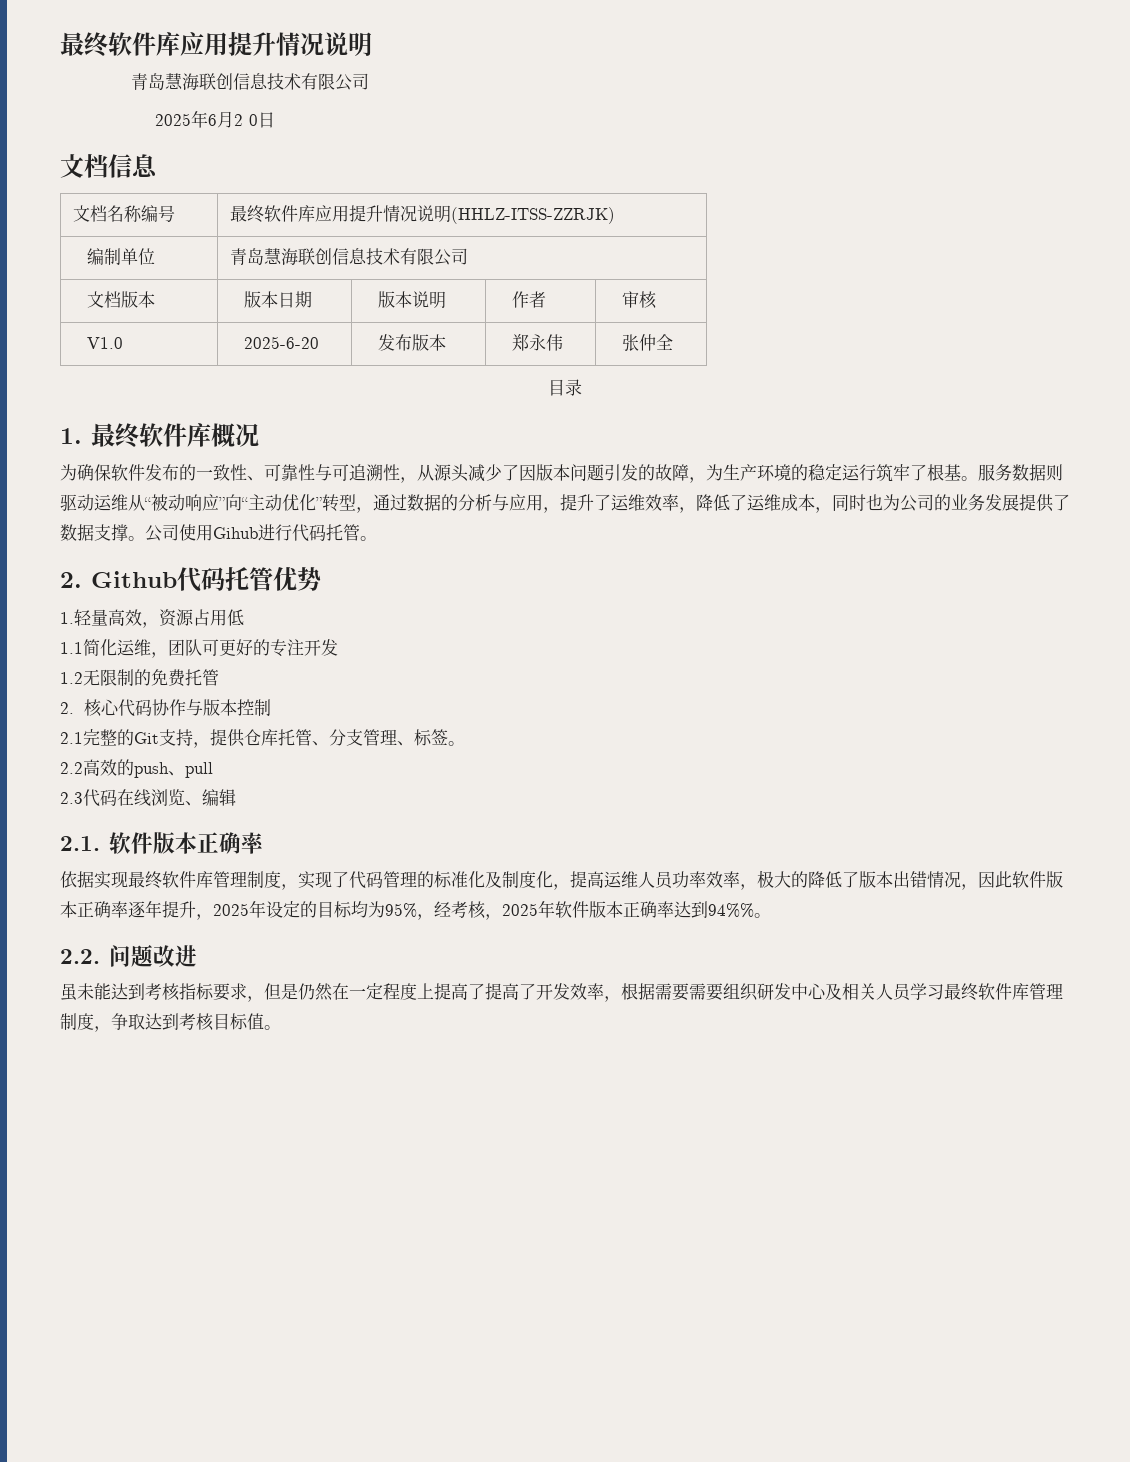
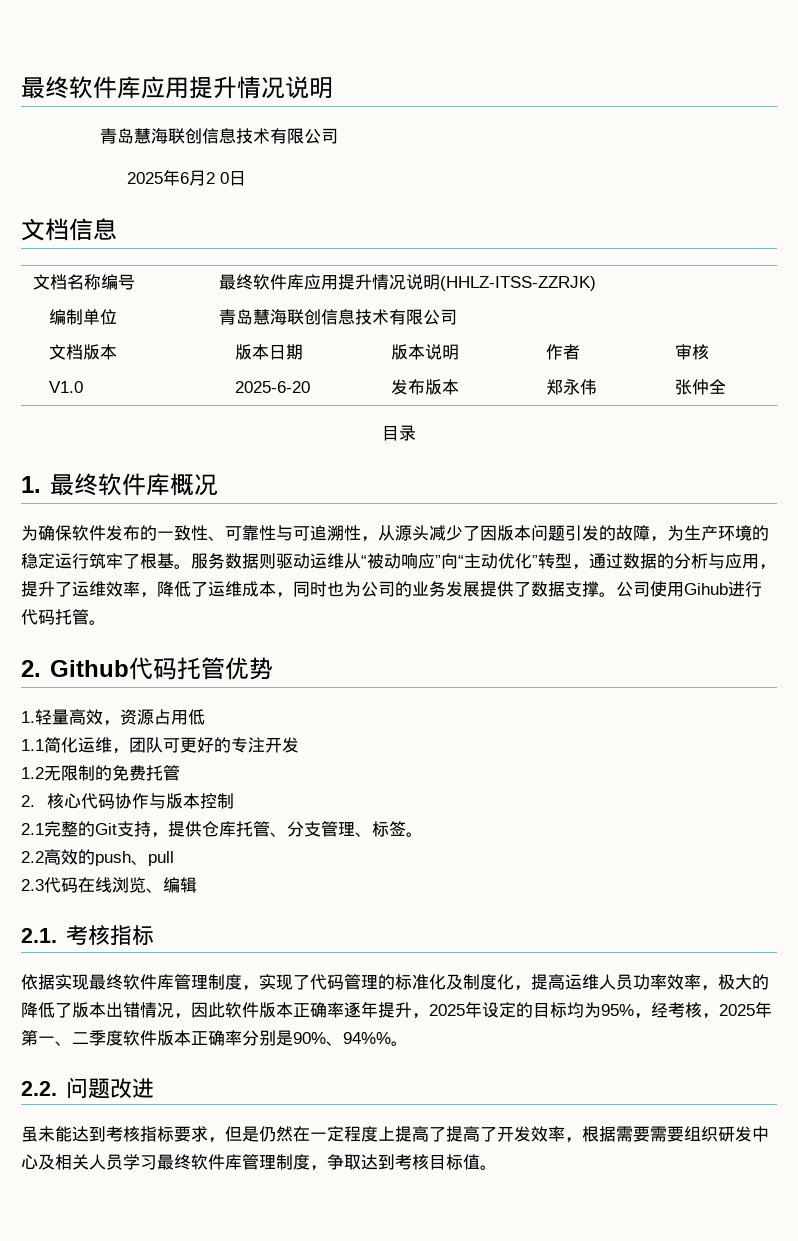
- 2.1.软件版本正确率
+ 2.1.考核指标
- 依据实现最终软件库管理制度，实现了代码管理的标准化及制度化，提高运维人员功率效率，极大的降低了版本出错情况，因此软件版本正确率逐年提升，2025年设定的目标均为95%，经考核，2025年软件版本正确率达到94%%。
+ 依据实现最终软件库管理制度，实现了代码管理的标准化及制度化，提高运维人员功率效率，极大的降低了版本出错情况，因此软件版本正确率逐年提升，2025年设定的目标均为95%，经考核，2025年第一、二季度软件版本正确率分别是90%、94%%。

